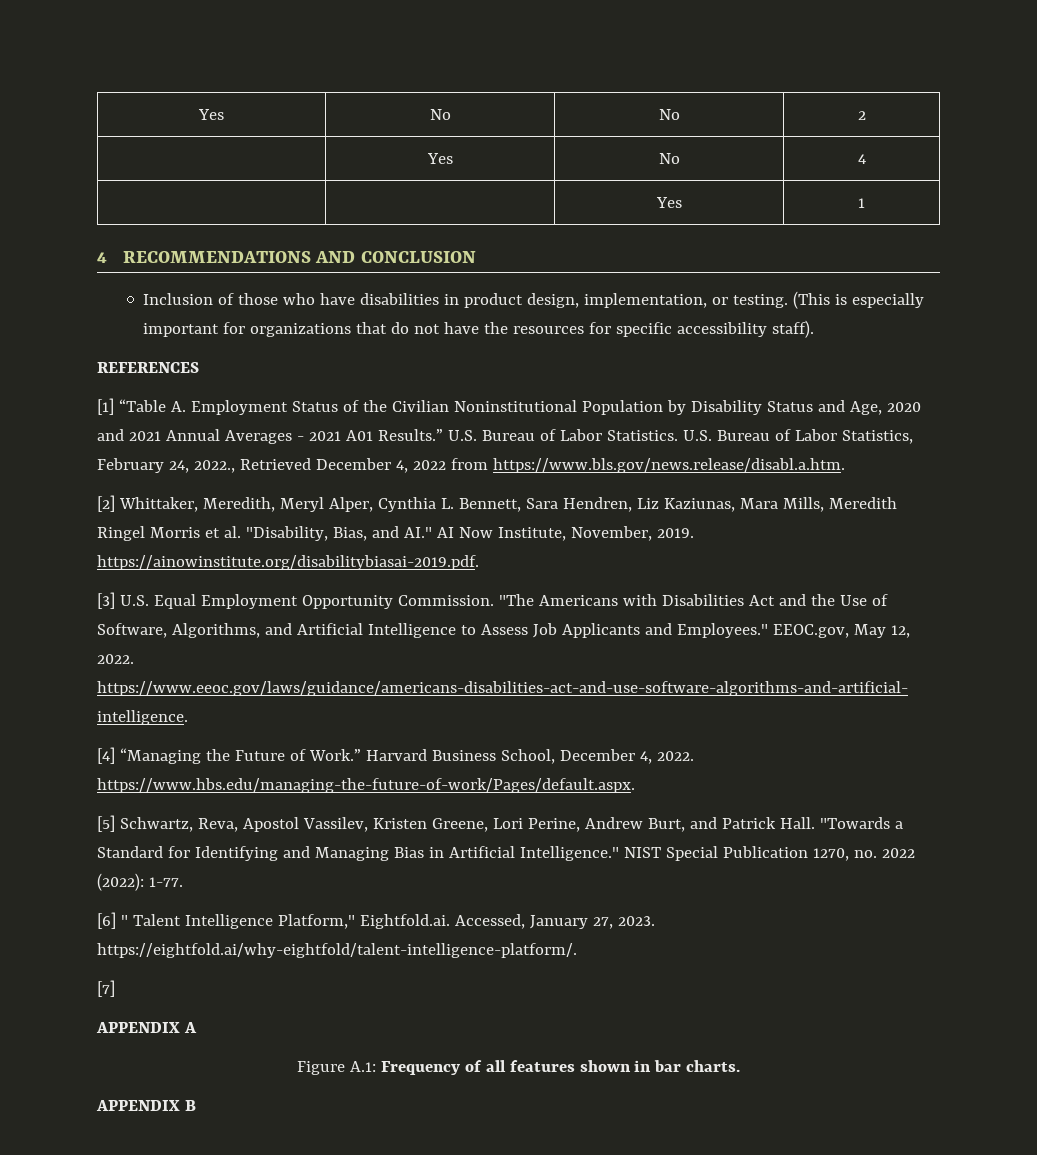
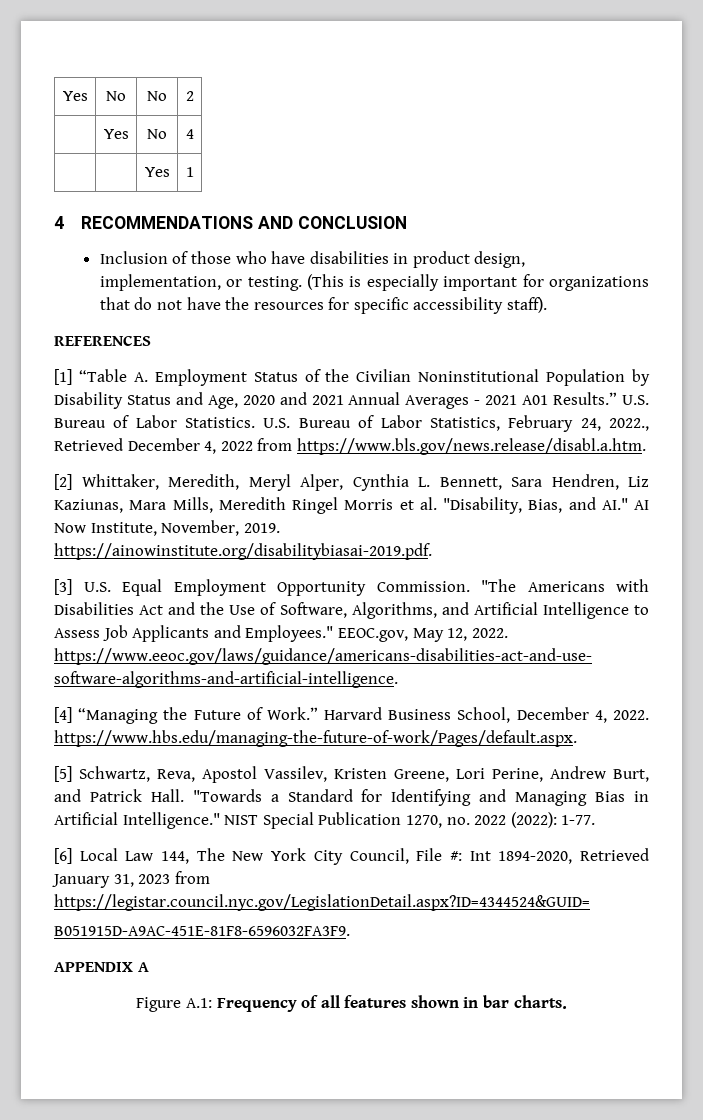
- [6] " Talent Intelligence Platform," Eightfold.ai. Accessed, January 27, 2023. https://eightfold.ai/why-eightfold/talent-intelligence-platform/.
- [7]
+ [6] Local Law 144, The New York City Council, File #: Int 1894-2020, Retrieved January 31, 2023 from https://legistar.council.nyc.gov/LegislationDetail.aspx?ID=4344524&GUID=
+ B051915D-A9AC-451E-81F8-6596032FA3F9.
- APPENDIX B

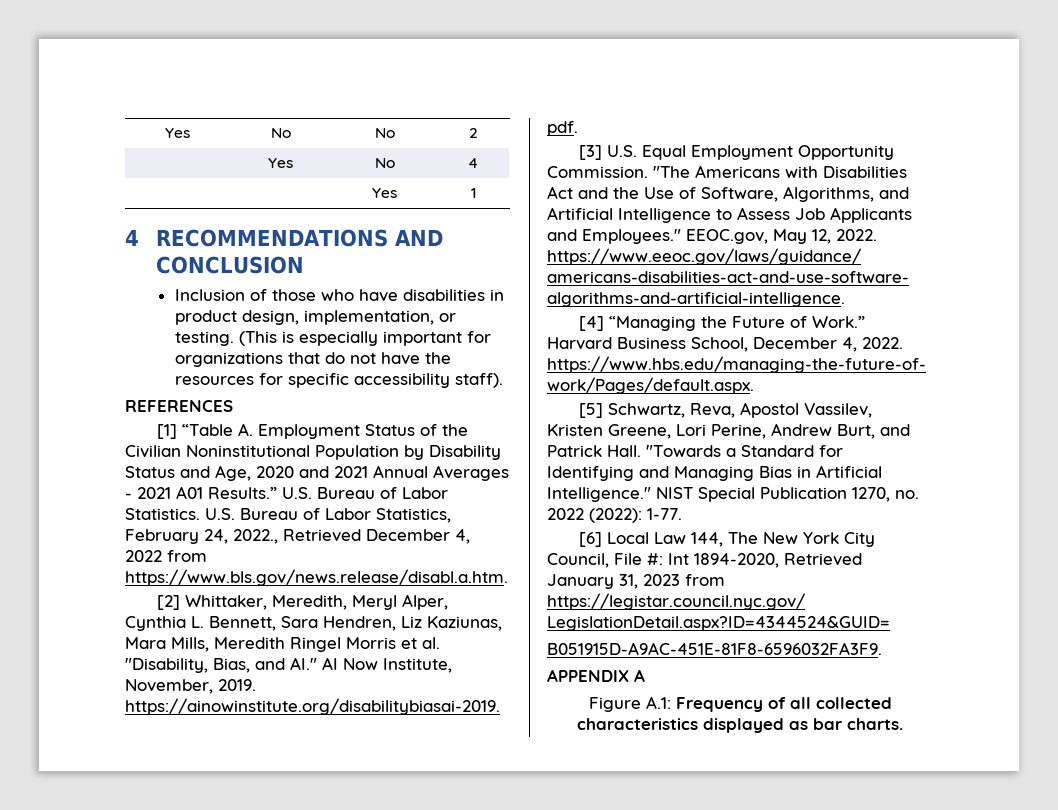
- Figure A.1: Frequency of all features shown in bar charts.
+ Figure A.1: Frequency of all collected characteristics displayed as bar charts.

